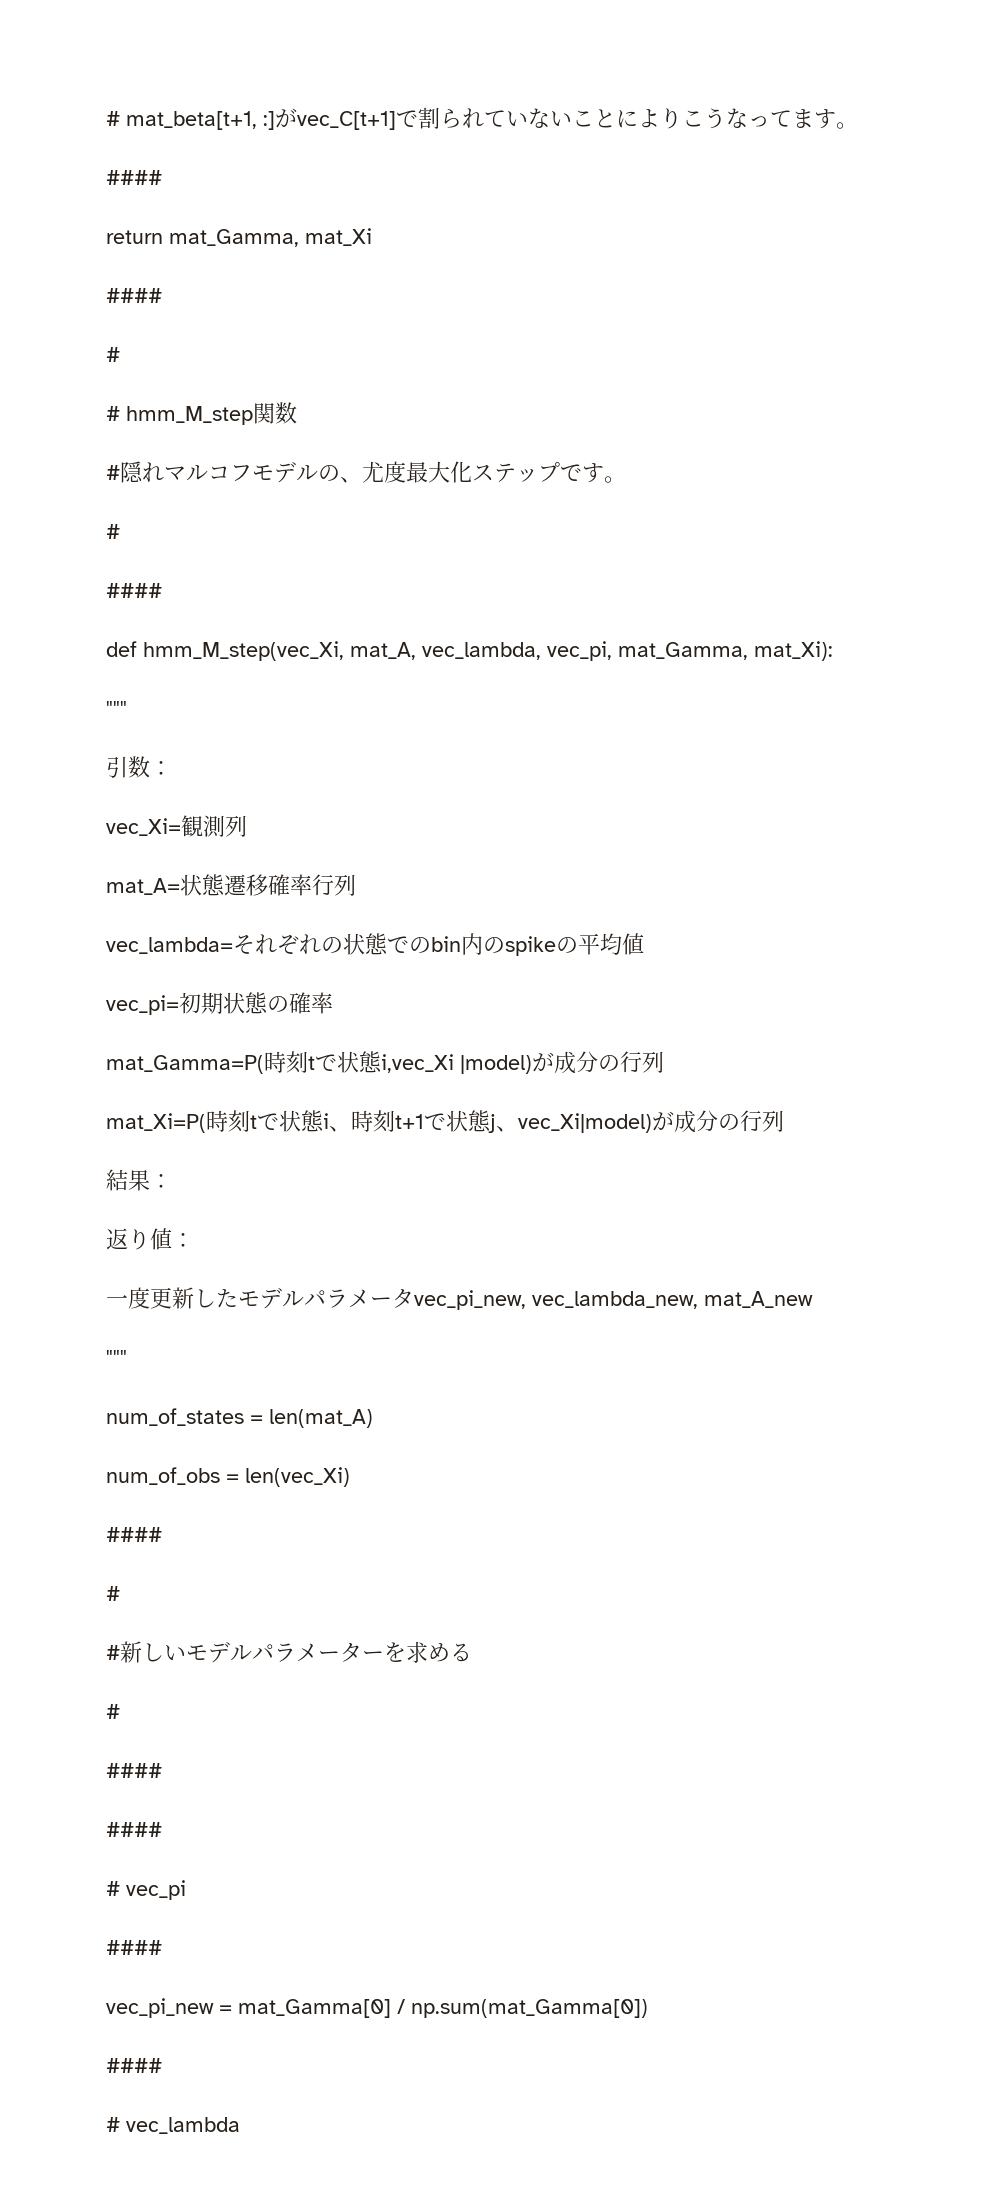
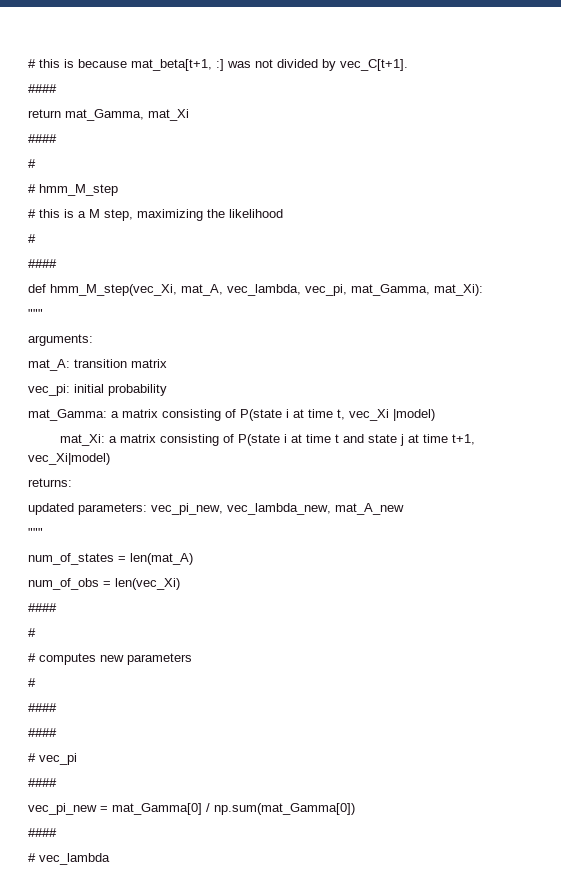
- # mat_beta[t+1, :]がvec_C[t+1]で割られていないことによりこうなってます。
+ # this is because mat_beta[t+1, :] was not divided by vec_C[t+1].
- # hmm_M_step関数
- #隠れマルコフモデルの、尤度最大化ステップです。
+ # hmm_M_step
+ # this is a M step, maximizing the likelihood
- 引数：
- vec_Xi=観測列
- mat_A=状態遷移確率行列
- vec_lambda=それぞれの状態でのbin内のspikeの平均値
- vec_pi=初期状態の確率
- mat_Gamma=P(時刻tで状態i,vec_Xi |model)が成分の行列
- mat_Xi=P(時刻tで状態i、時刻t+1で状態j、vec_Xi|model)が成分の行列
- 結果：
- 返り値：
- 一度更新したモデルパラメータvec_pi_new, vec_lambda_new, mat_A_new
+ arguments:
+ mat_A: transition matrix
+ vec_pi: initial probability
+ mat_Gamma: a matrix consisting of P(state i at time t, vec_Xi |model)
+ mat_Xi: a matrix consisting of P(state i at time t and state j at time t+1, vec_Xi|model)
+ returns:
+ updated parameters: vec_pi_new, vec_lambda_new, mat_A_new
- #新しいモデルパラメーターを求める
+ # computes new parameters

